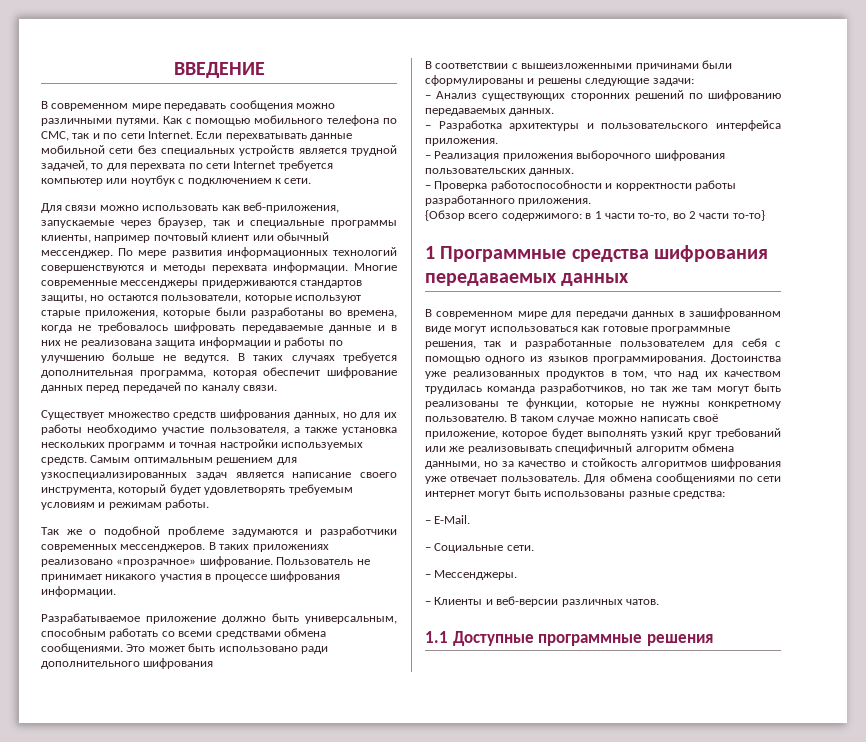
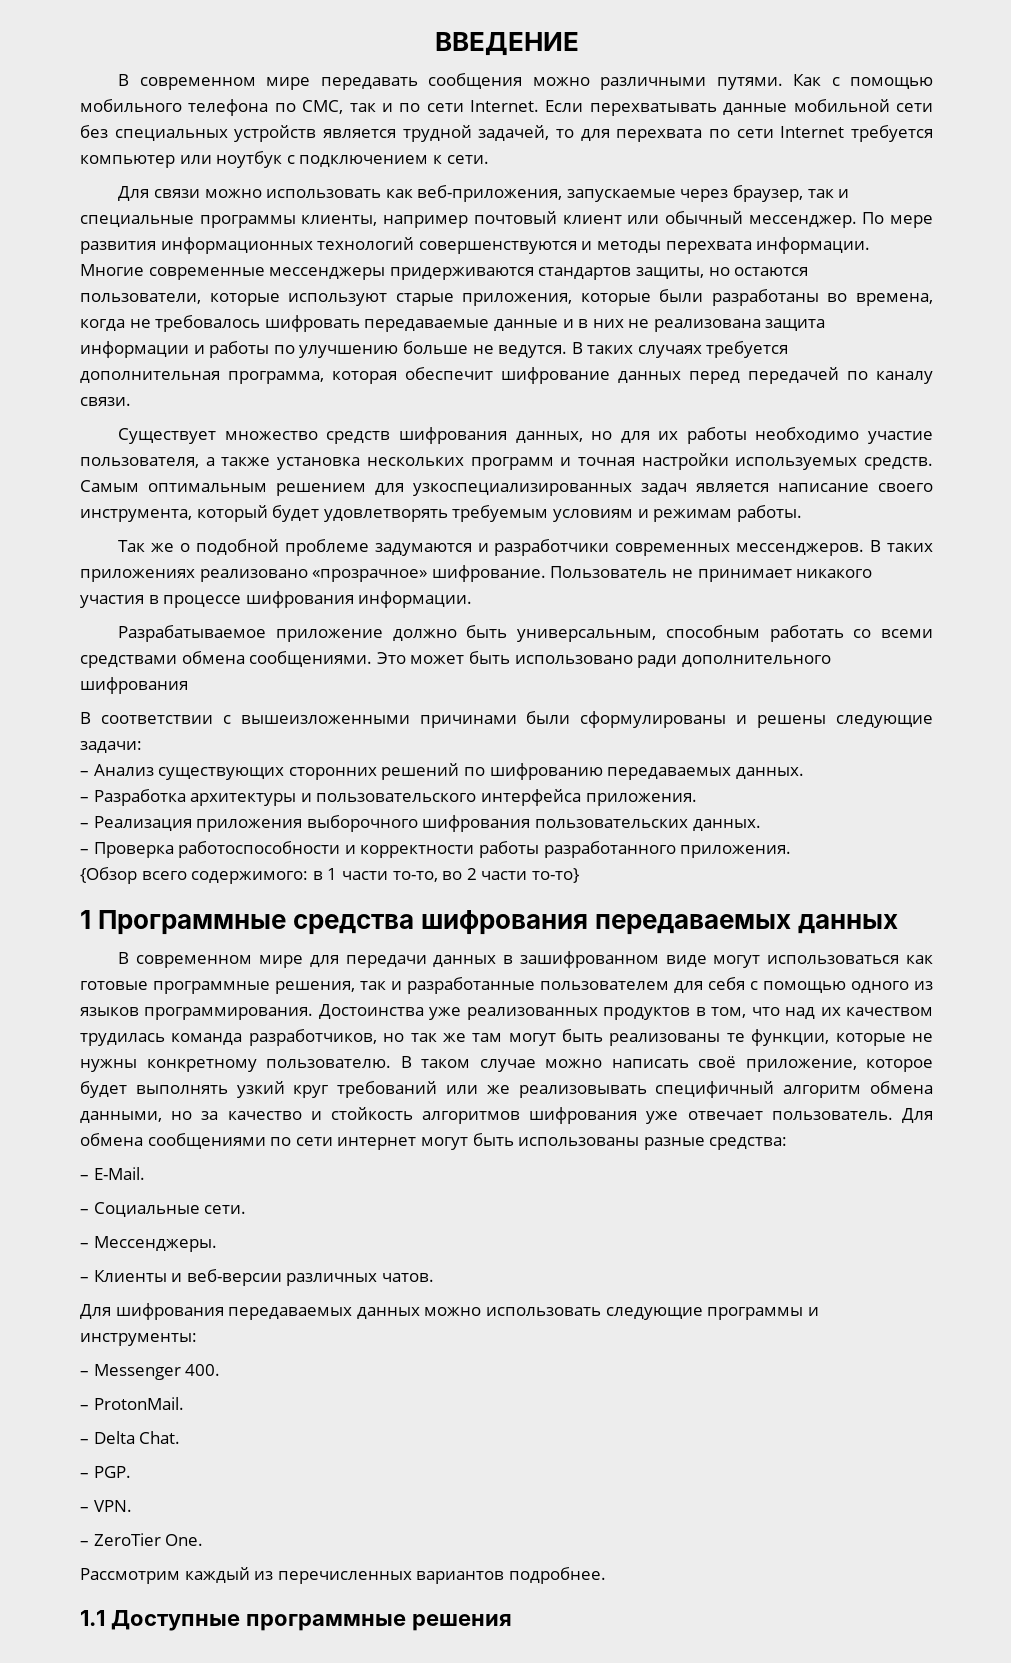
+ Для шифрования передаваемых данных можно использовать следующие программы и инструменты:
+ – Messenger 400.
+ – ProtonMail.
+ – Delta Chat.
+ – PGP.
+ – VPN.
+ – ZeroTier One.
+ Рассмотрим каждый из перечисленных вариантов подробнее.

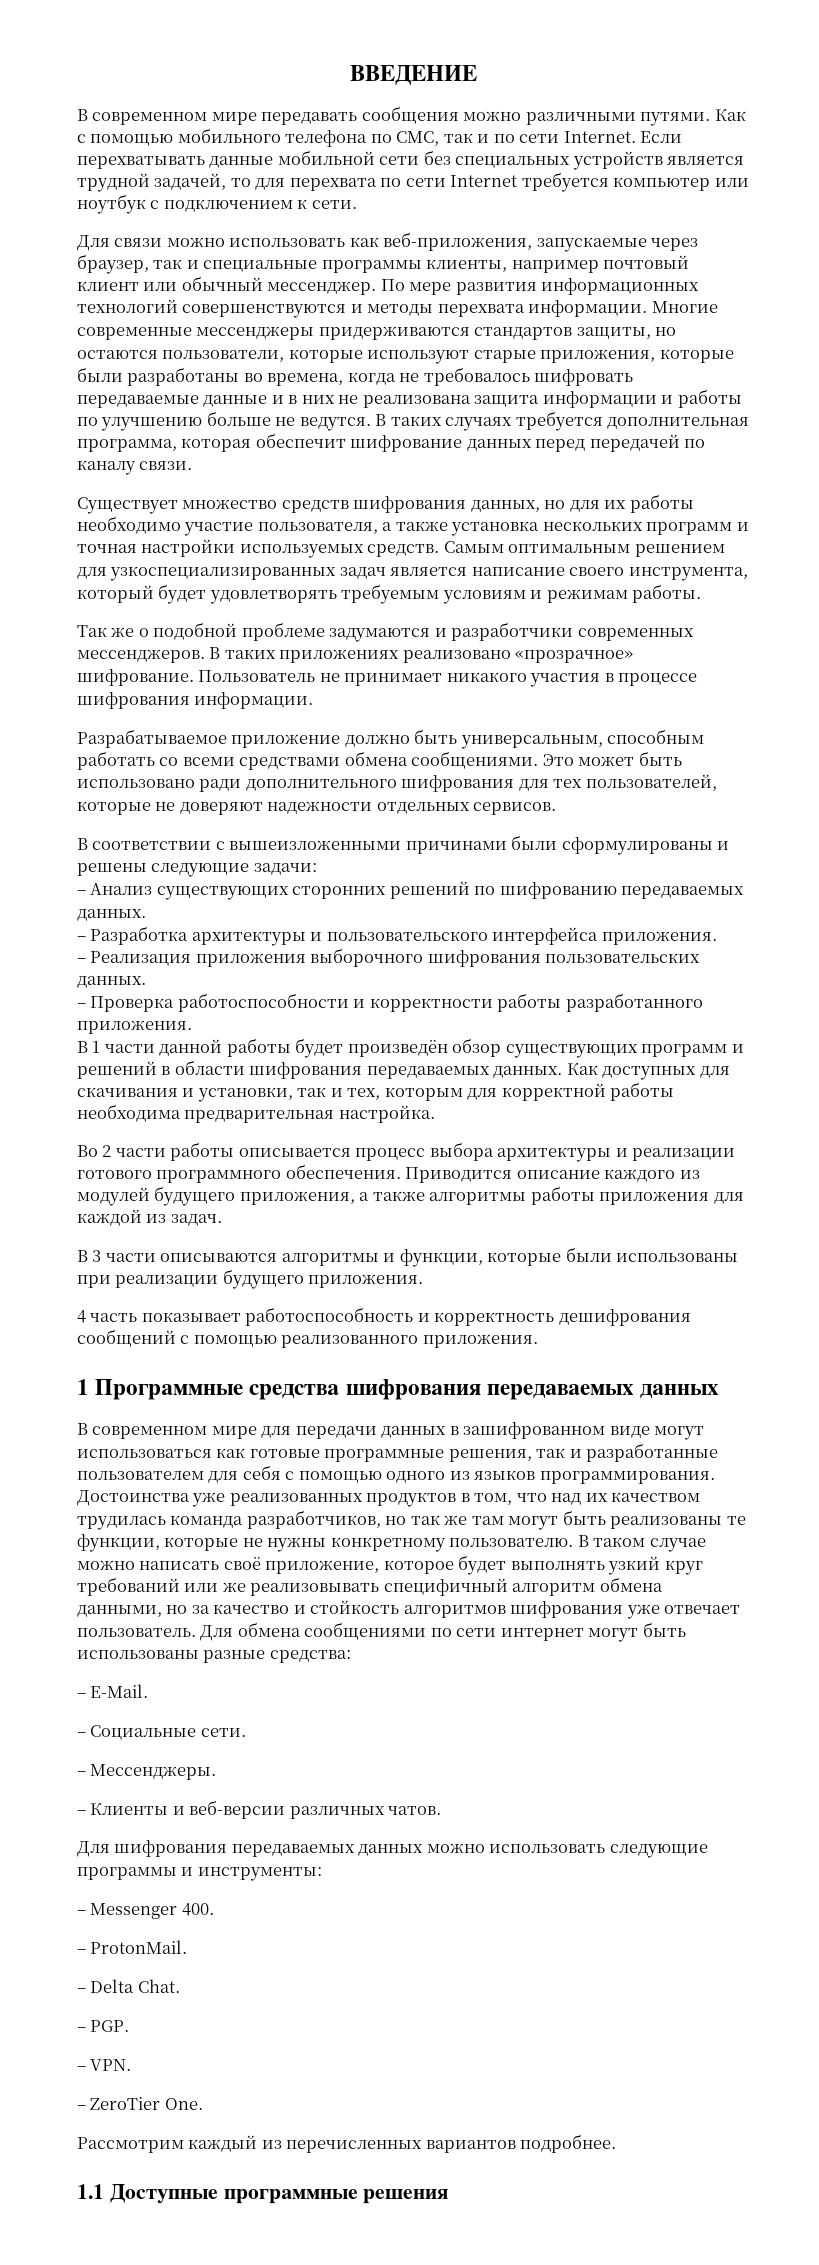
- Это может быть использовано ради дополнительного шифрования
+ Это может быть использовано ради дополнительного шифрования для тех пользователей, которые не доверяют надежности отдельных сервисов.
- {Обзор всего содержимого: в 1 части то-то, во 2 части то-то}
+ В 1 части данной работы будет произведён обзор существующих программ и решений в области шифрования передаваемых данных. Как доступных для скачивания и установки, так и тех, которым для корректной работы необходима предварительная настройка.
+ Во 2 части работы описывается процесс выбора архитектуры и реализации готового программного обеспечения. Приводится описание каждого из модулей будущего приложения, а также алгоритмы работы приложения для каждой из задач.
+ В 3 части описываются алгоритмы и функции, которые были использованы при реализации будущего приложения.
+ 4 часть показывает работоспособность и корректность дешифрования сообщений с помощью реализованного приложения.

